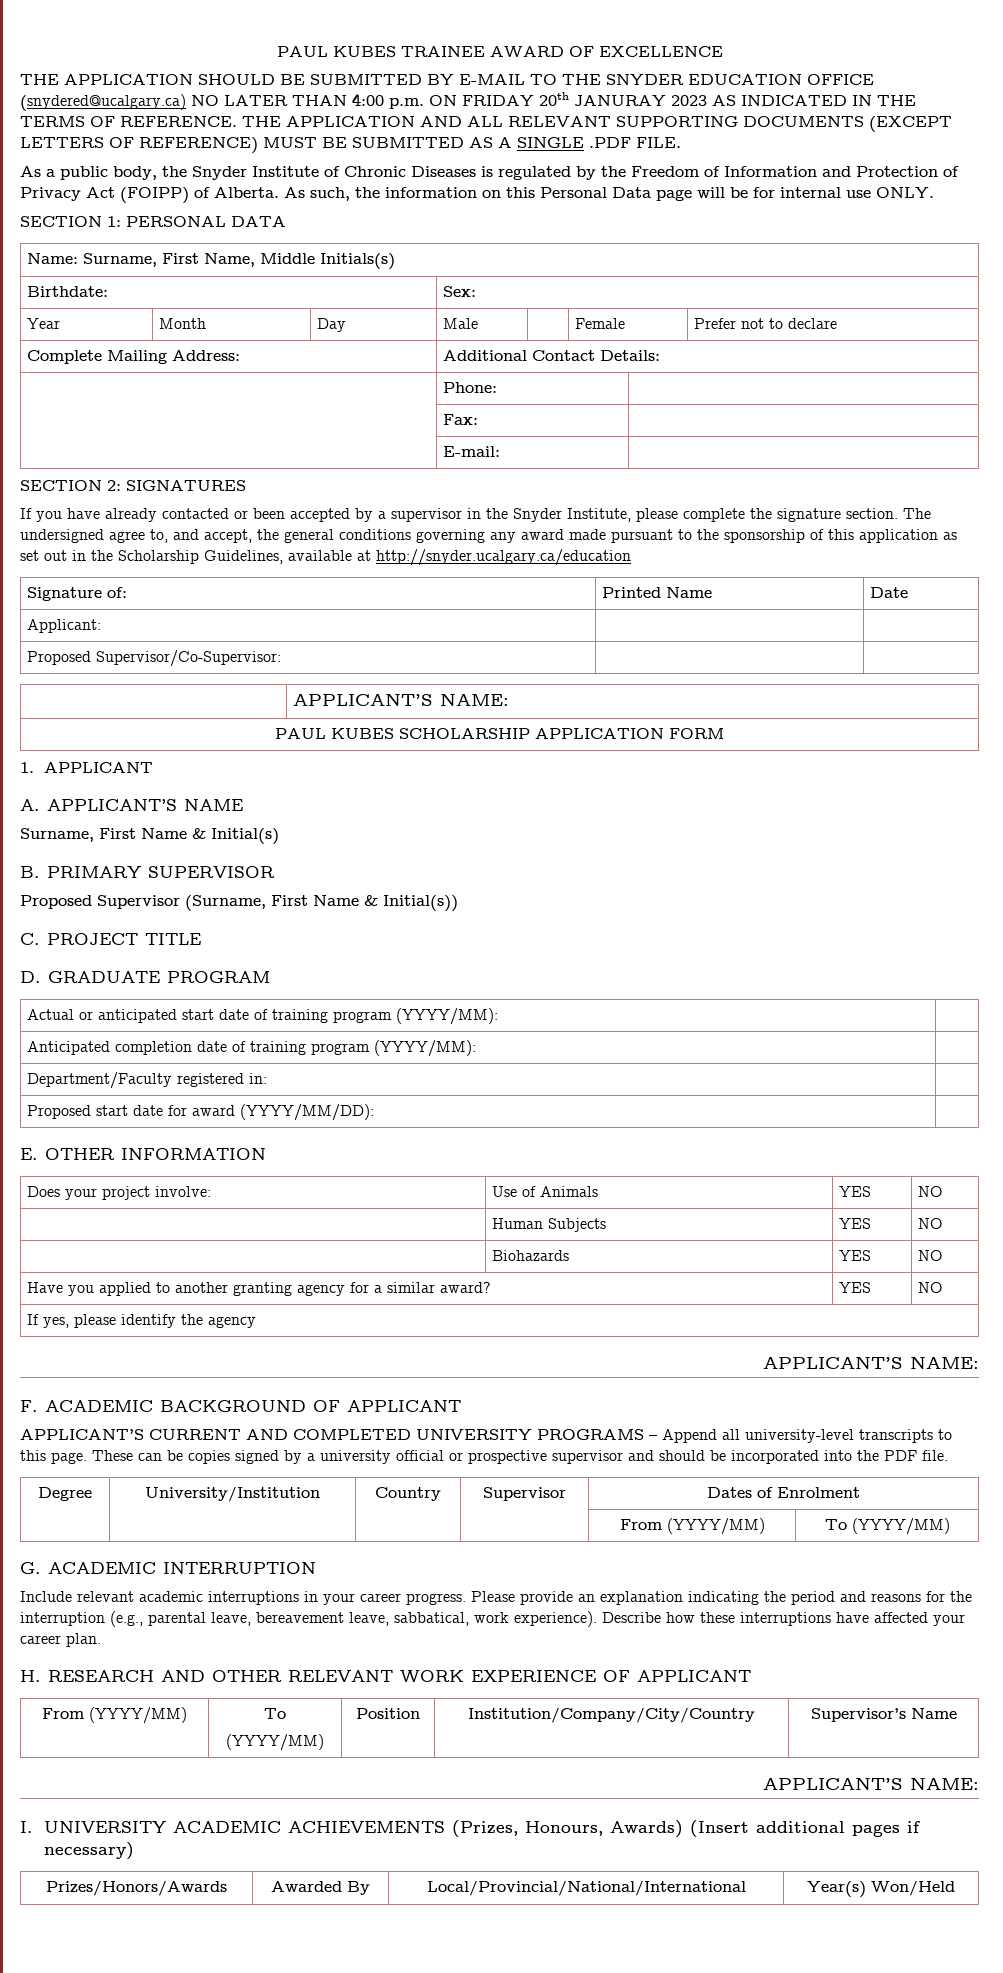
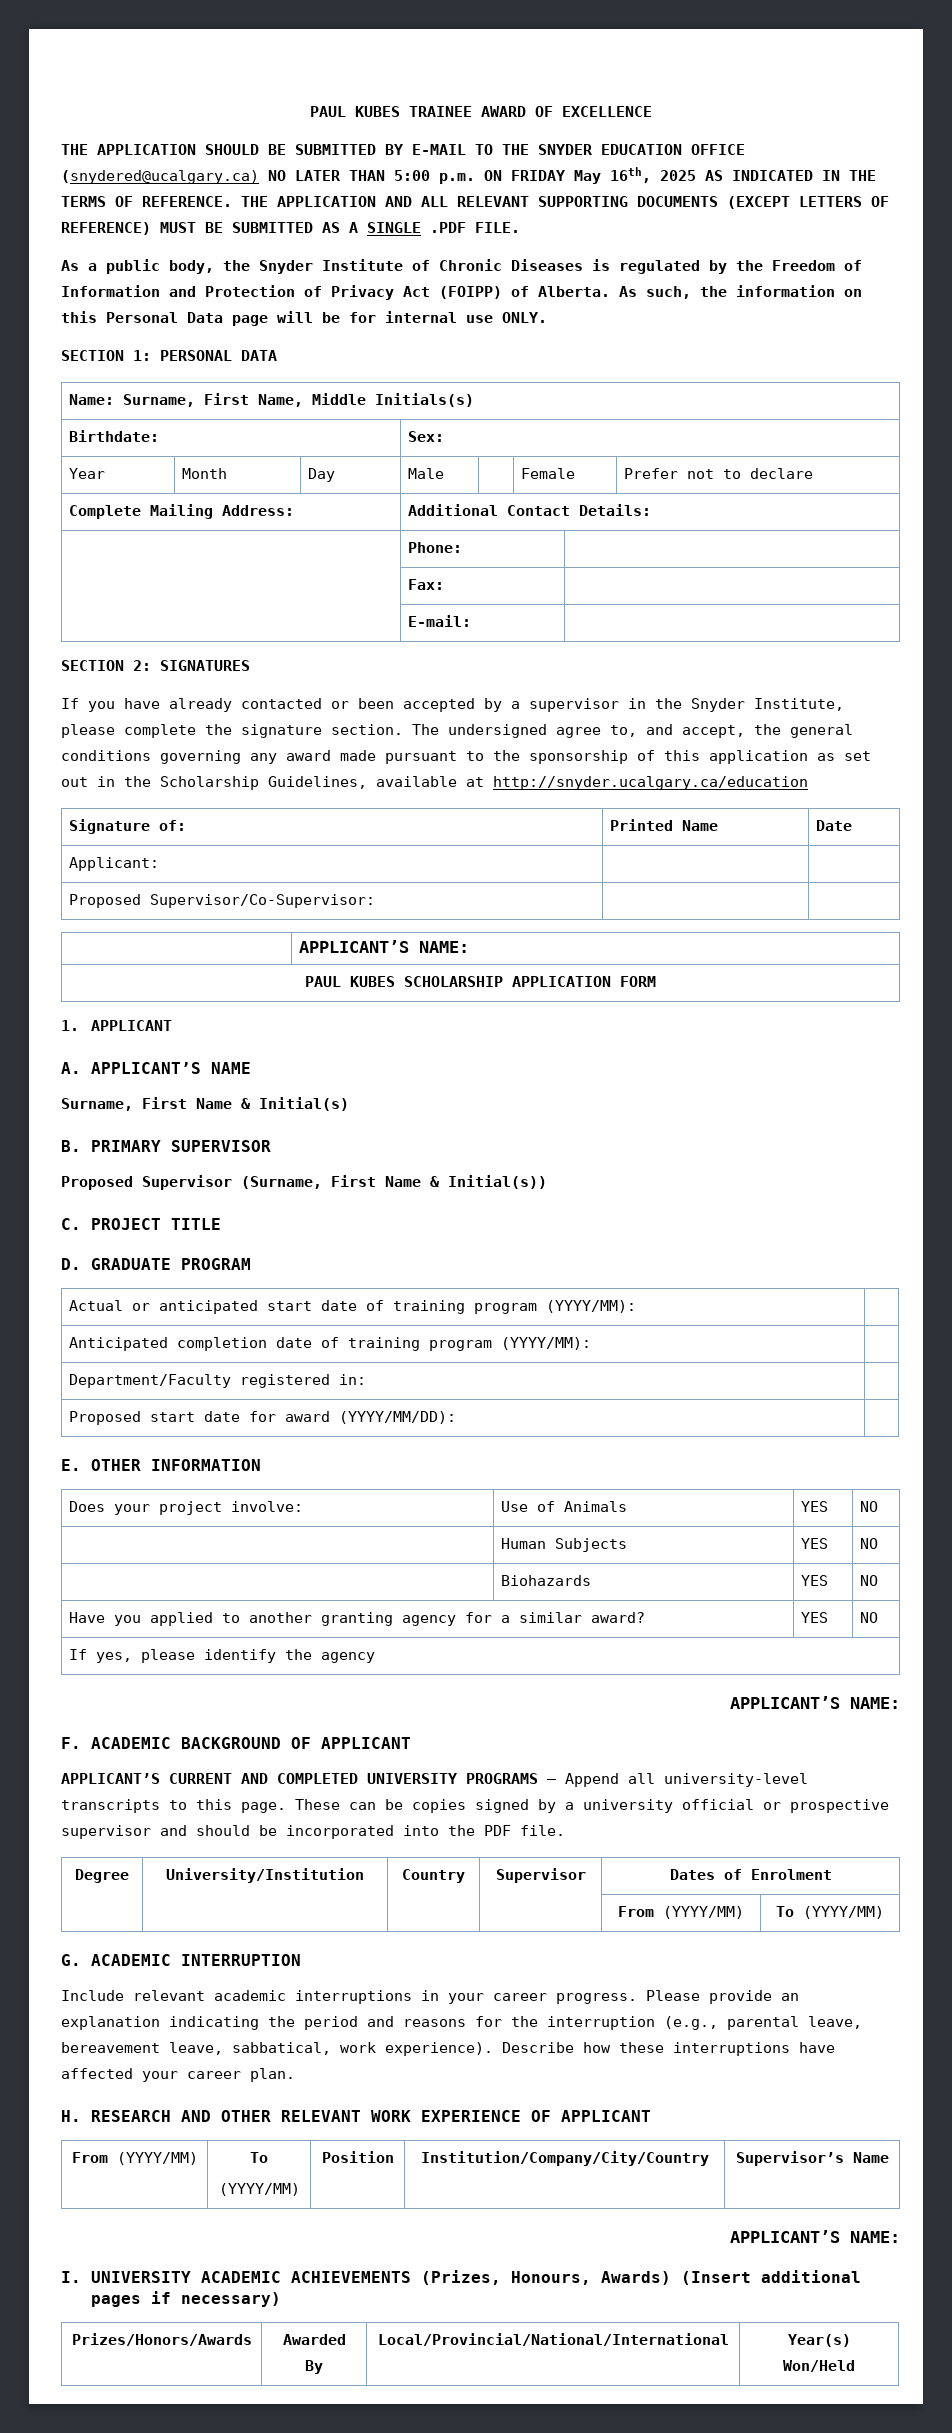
- THE APPLICATION SHOULD BE SUBMITTED BY E-MAIL TO THE SNYDER EDUCATION OFFICE (snydered@ucalgary.ca) NO LATER THAN 4:00 p.m. ON FRIDAY 20th JANURAY 2023 AS INDICATED IN THE TERMS OF REFERENCE.
+ THE APPLICATION SHOULD BE SUBMITTED BY E-MAIL TO THE SNYDER EDUCATION OFFICE (snydered@ucalgary.ca) NO LATER THAN 5:00 p.m. ON FRIDAY May 16th, 2025 AS INDICATED IN THE TERMS OF REFERENCE.

